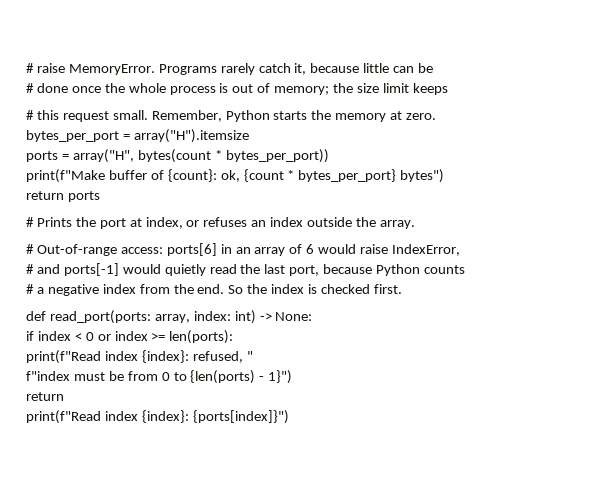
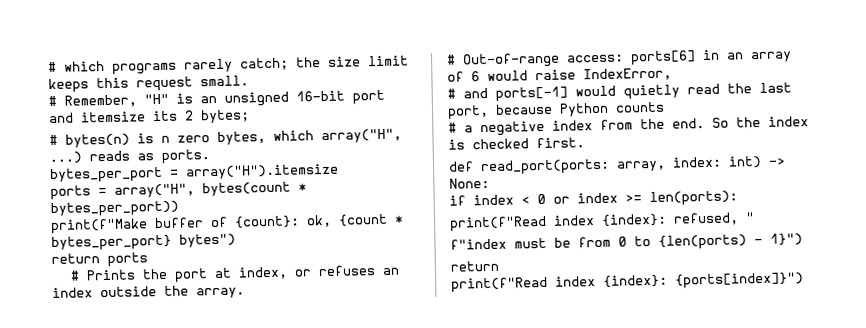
- # raise MemoryError. Programs rarely catch it, because little can be
- # done once the whole process is out of memory; the size limit keeps
- # this request small. Remember, Python starts the memory at zero.
+ # which programs rarely catch; the size limit keeps this request small.
+ # Remember, "H" is an unsigned 16-bit port and itemsize its 2 bytes;
+ # bytes(n) is n zero bytes, which array("H", ...) reads as ports.

